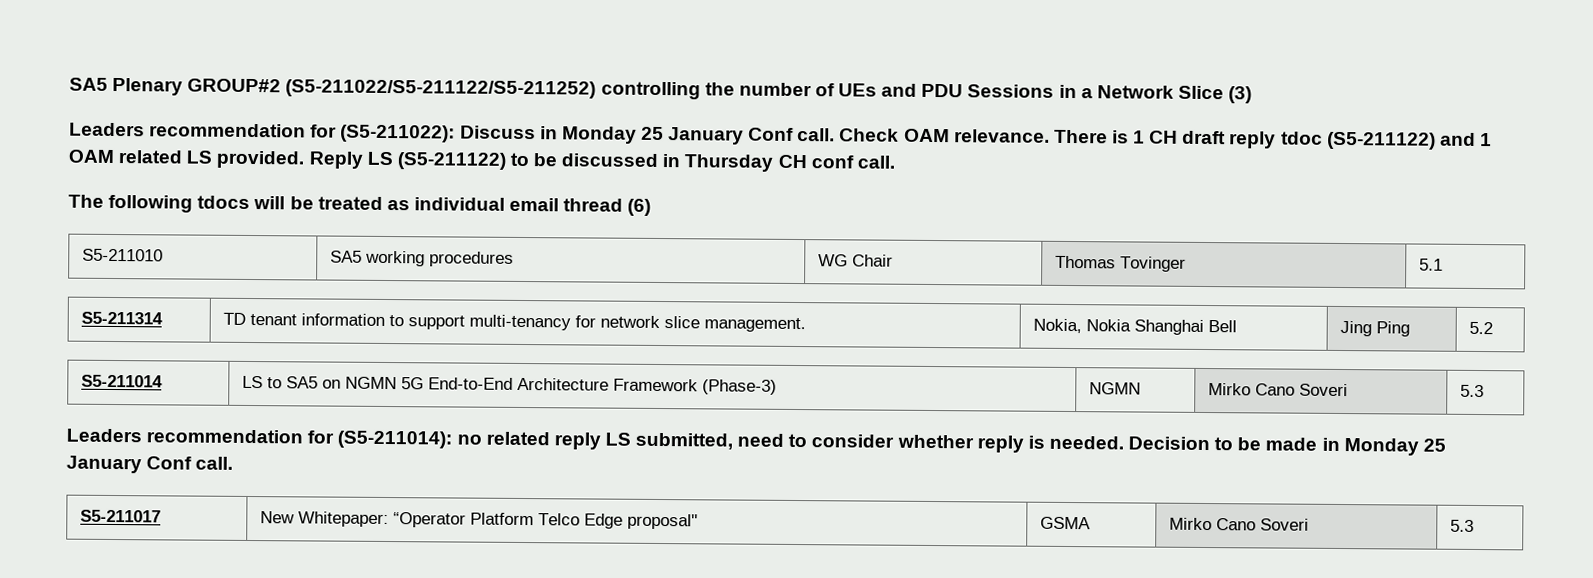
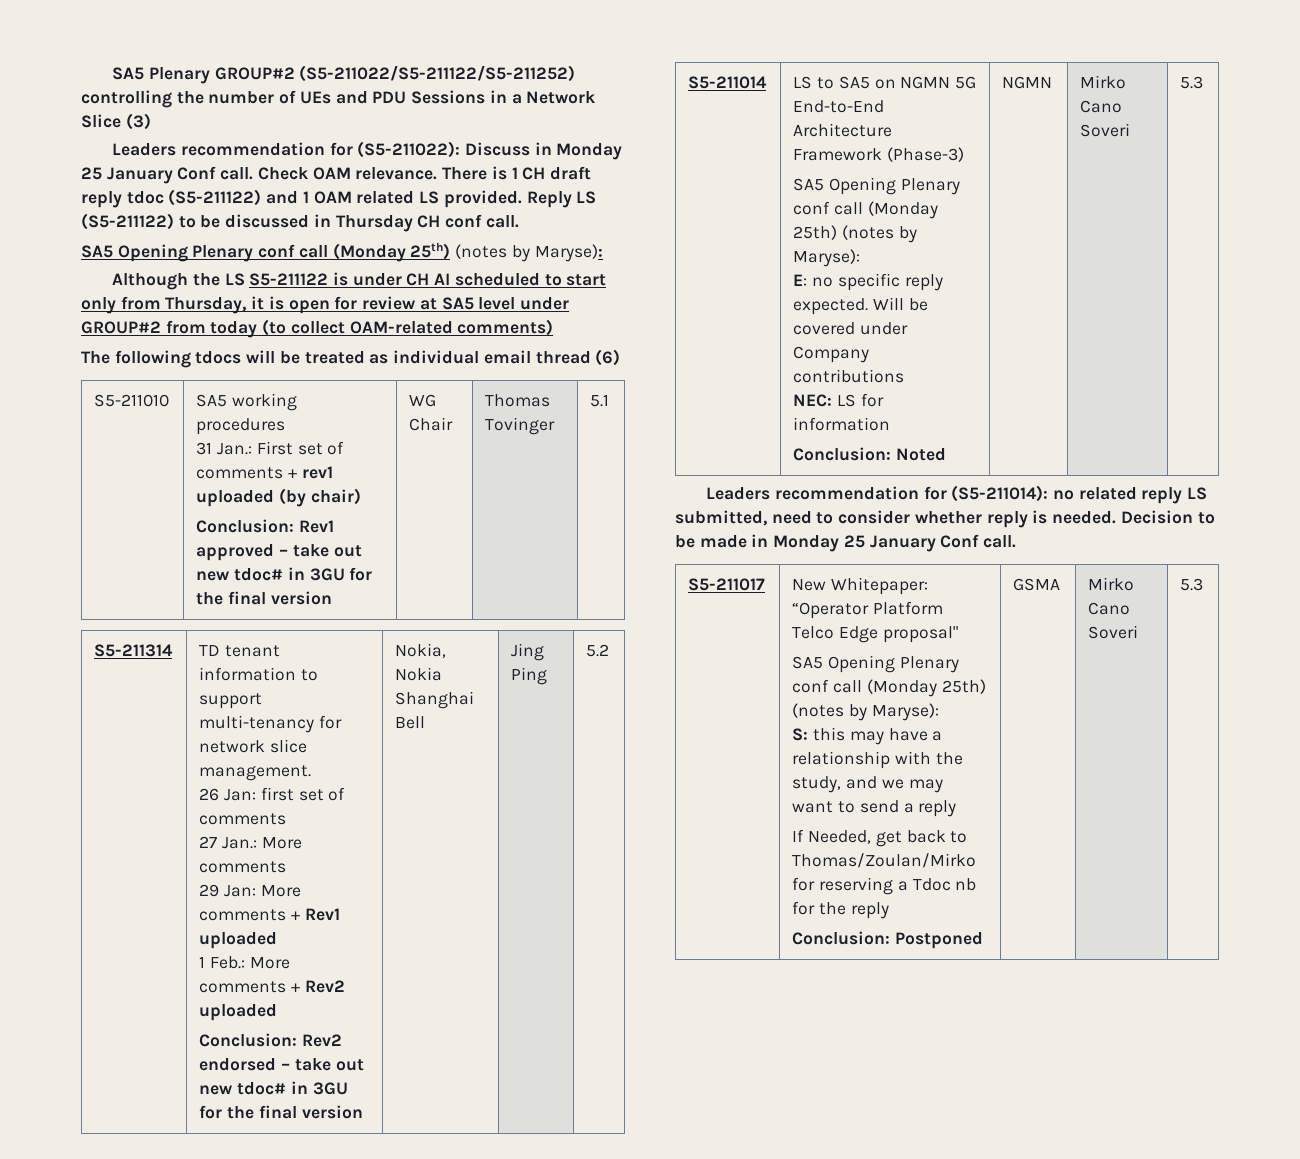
  Reply LS (S5-211122) to be discussed in Thursday CH conf call.
+ SA5 Opening Plenary conf call (Monday 25th) (notes by Maryse):
+ Although the LS S5-211122 is under CH AI scheduled to start only from Thursday, it is open for review at SA5 level under GROUP#2 from today (to collect OAM-related comments)
- S5-211010 | SA5 working procedures | WG Chair | Thomas Tovinger | 5.1
+ S5-211010 | SA5 working procedures
+ 31 Jan.: First set of comments + rev1 uploaded (by chair)
+ Conclusion: Rev1 approved – take out new tdoc# in 3GU for the final version | WG Chair | Thomas Tovinger | 5.1
+ 26 Jan: first set of comments
+ 27 Jan.: More comments
+ 29 Jan: More comments + Rev1 uploaded
+ 1 Feb.: More comments + Rev2 uploaded
+ Conclusion: Rev2 endorsed – take out new tdoc# in 3GU for the final version
  LS to SA5 on NGMN 5G End-to-End Architecture Framework (Phase-3)
+ SA5 Opening Plenary conf call (Monday 25th) (notes by Maryse):
+ E: no specific reply expected. Will be covered under Company contributions
+ NEC: LS for information
+ Conclusion: Noted
  New Whitepaper: “Operator Platform Telco Edge proposal"
+ SA5 Opening Plenary conf call (Monday 25th) (notes by Maryse):
+ S: this may have a relationship with the study, and we may want to send a reply
+ If Needed, get back to Thomas/Zoulan/Mirko for reserving a Tdoc nb for the reply
+ Conclusion: Postponed

